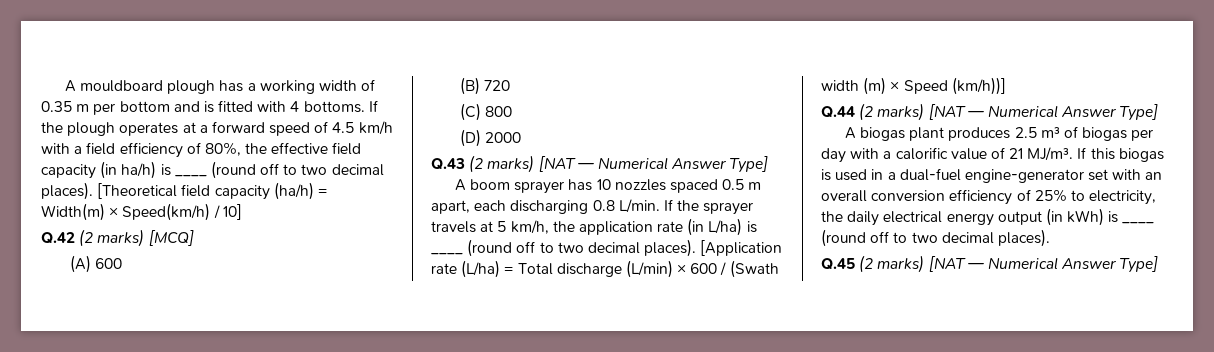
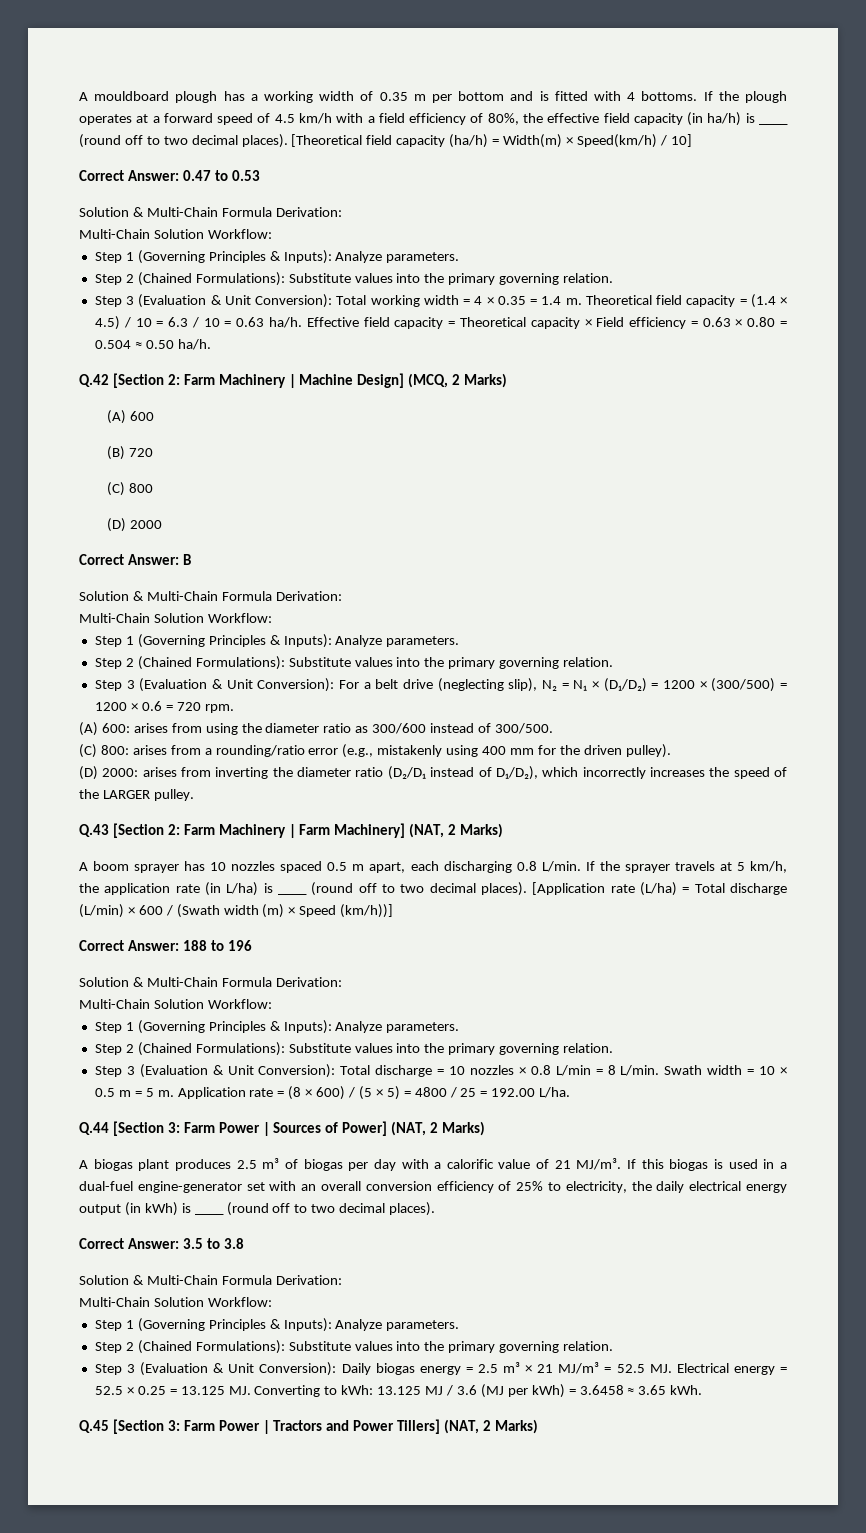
- Q.42 (2 marks) [MCQ]
+ Correct Answer: 0.47 to 0.53
+ Solution & Multi-Chain Formula Derivation:
+ Multi-Chain Solution Workflow:
+ Step 1 (Governing Principles & Inputs): Analyze parameters.
+ Step 2 (Chained Formulations): Substitute values into the primary governing relation.
+ Step 3 (Evaluation & Unit Conversion): Total working width = 4 × 0.35 = 1.4 m. Theoretical field capacity = (1.4 × 4.5) / 10 = 6.3 / 10 = 0.63 ha/h. Effective field capacity = Theoretical capacity × Field efficiency = 0.63 × 0.80 = 0.504 ≈ 0.50 ha/h.
+ Q.42 [Section 2: Farm Machinery | Machine Design] (MCQ, 2 Marks)
- Q.43 (2 marks) [NAT — Numerical Answer Type]
+ Correct Answer: B
+ Solution & Multi-Chain Formula Derivation:
+ Multi-Chain Solution Workflow:
+ Step 1 (Governing Principles & Inputs): Analyze parameters.
+ Step 2 (Chained Formulations): Substitute values into the primary governing relation.
+ Step 3 (Evaluation & Unit Conversion): For a belt drive (neglecting slip), N₂ = N₁ × (D₁/D₂) = 1200 × (300/500) = 1200 × 0.6 = 720 rpm.
+ (A) 600: arises from using the diameter ratio as 300/600 instead of 300/500.
+ (C) 800: arises from a rounding/ratio error (e.g., mistakenly using 400 mm for the driven pulley).
+ (D) 2000: arises from inverting the diameter ratio (D₂/D₁ instead of D₁/D₂), which incorrectly increases the speed of the LARGER pulley.
+ Q.43 [Section 2: Farm Machinery | Farm Machinery] (NAT, 2 Marks)
- Q.44 (2 marks) [NAT — Numerical Answer Type]
+ Correct Answer: 188 to 196
+ Solution & Multi-Chain Formula Derivation:
+ Multi-Chain Solution Workflow:
+ Step 1 (Governing Principles & Inputs): Analyze parameters.
+ Step 2 (Chained Formulations): Substitute values into the primary governing relation.
+ Step 3 (Evaluation & Unit Conversion): Total discharge = 10 nozzles × 0.8 L/min = 8 L/min. Swath width = 10 × 0.5 m = 5 m. Application rate = (8 × 600) / (5 × 5) = 4800 / 25 = 192.00 L/ha.
+ Q.44 [Section 3: Farm Power | Sources of Power] (NAT, 2 Marks)
- Q.45 (2 marks) [NAT — Numerical Answer Type]
+ Correct Answer: 3.5 to 3.8
+ Solution & Multi-Chain Formula Derivation:
+ Multi-Chain Solution Workflow:
+ Step 1 (Governing Principles & Inputs): Analyze parameters.
+ Step 2 (Chained Formulations): Substitute values into the primary governing relation.
+ Step 3 (Evaluation & Unit Conversion): Daily biogas energy = 2.5 m³ × 21 MJ/m³ = 52.5 MJ. Electrical energy = 52.5 × 0.25 = 13.125 MJ. Converting to kWh: 13.125 MJ / 3.6 (MJ per kWh) = 3.6458 ≈ 3.65 kWh.
+ Q.45 [Section 3: Farm Power | Tractors and Power Tillers] (NAT, 2 Marks)

